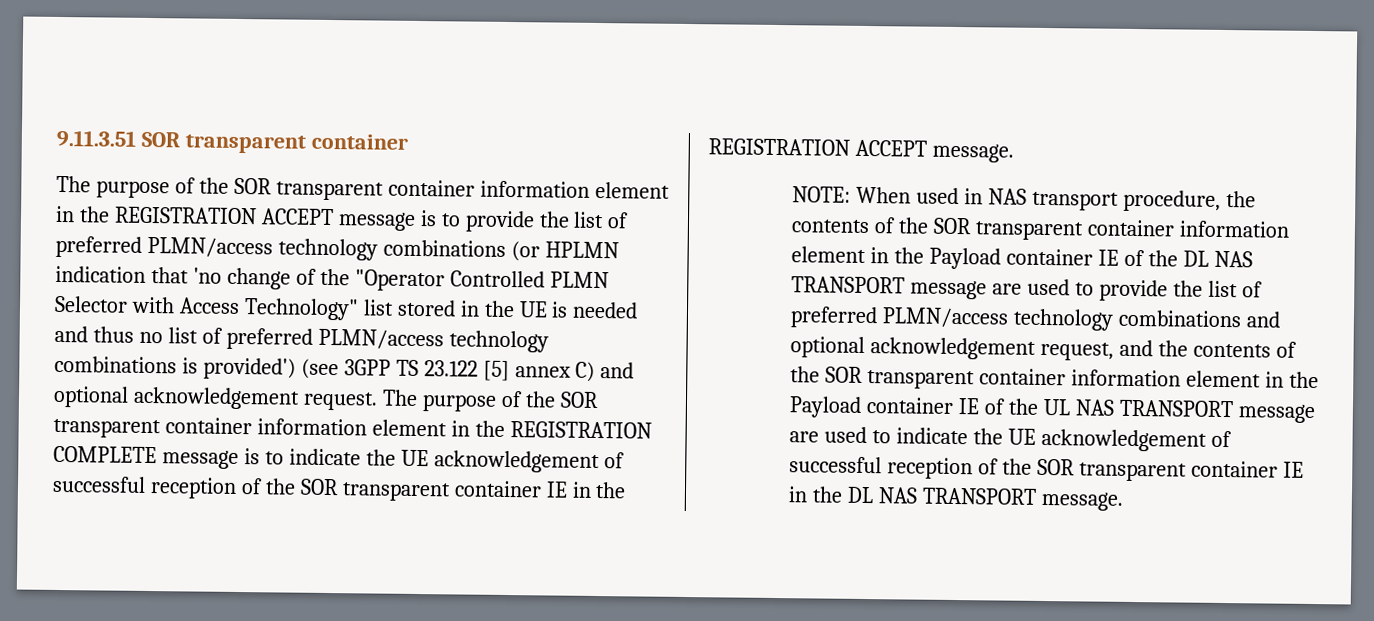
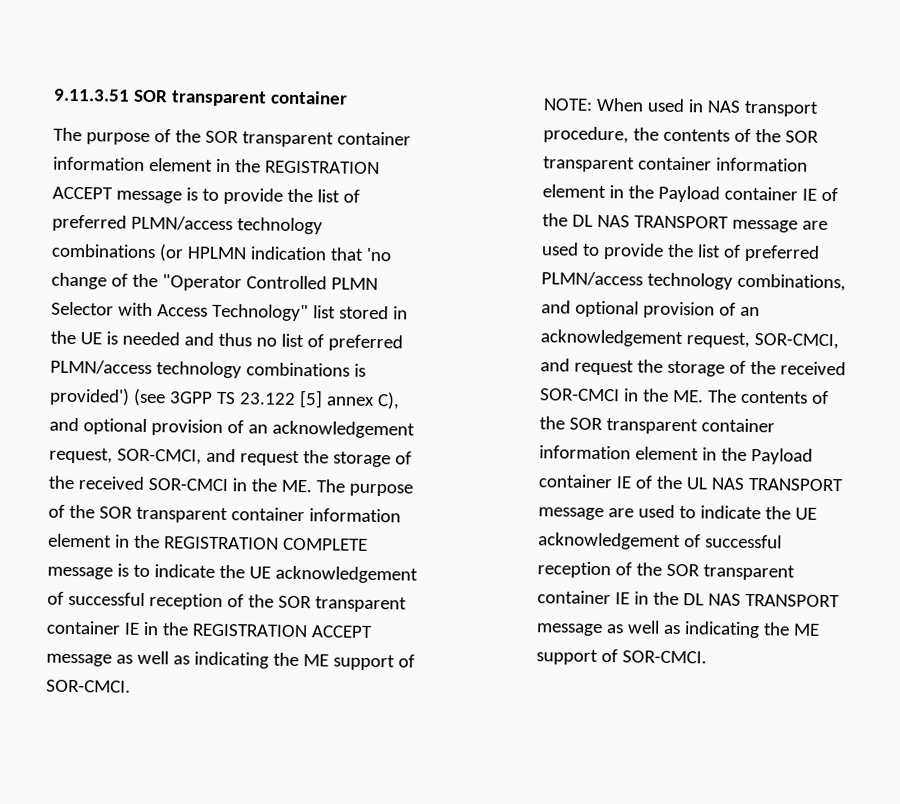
- The purpose of the SOR transparent container information element in the REGISTRATION ACCEPT message is to provide the list of preferred PLMN/access technology combinations (or HPLMN indication that 'no change of the "Operator Controlled PLMN Selector with Access Technology" list stored in the UE is needed and thus no list of preferred PLMN/access technology combinations is provided') (see 3GPP TS 23.122 [5] annex C) and optional acknowledgement request. The purpose of the SOR transparent container information element in the REGISTRATION COMPLETE message is to indicate the UE acknowledgement of successful reception of the SOR transparent container IE in the REGISTRATION ACCEPT message.
+ The purpose of the SOR transparent container information element in the REGISTRATION ACCEPT message is to provide the list of preferred PLMN/access technology combinations (or HPLMN indication that 'no change of the "Operator Controlled PLMN Selector with Access Technology" list stored in the UE is needed and thus no list of preferred PLMN/access technology combinations is provided') (see 3GPP TS 23.122 [5] annex C), and optional provision of an acknowledgement request, SOR-CMCI, and request the storage of the received SOR-CMCI in the ME. The purpose of the SOR transparent container information element in the REGISTRATION COMPLETE message is to indicate the UE acknowledgement of successful reception of the SOR transparent container IE in the REGISTRATION ACCEPT message as well as indicating the ME support of SOR-CMCI.
- When used in NAS transport procedure, the contents of the SOR transparent container information element in the Payload container IE of the DL NAS TRANSPORT message are used to provide the list of preferred PLMN/access technology combinations and optional acknowledgement request, and the contents of the SOR transparent container information element in the Payload container IE of the UL NAS TRANSPORT message are used to indicate the UE acknowledgement of successful reception of the SOR transparent container IE in the DL NAS TRANSPORT message.
+ When used in NAS transport procedure, the contents of the SOR transparent container information element in the Payload container IE of the DL NAS TRANSPORT message are used to provide the list of preferred PLMN/access technology combinations, and optional provision of an acknowledgement request, SOR-CMCI, and request the storage of the received SOR-CMCI in the ME. The contents of the SOR transparent container information element in the Payload container IE of the UL NAS TRANSPORT message are used to indicate the UE acknowledgement of successful reception of the SOR transparent container IE in the DL NAS TRANSPORT message as well as indicating the ME support of SOR-CMCI.

